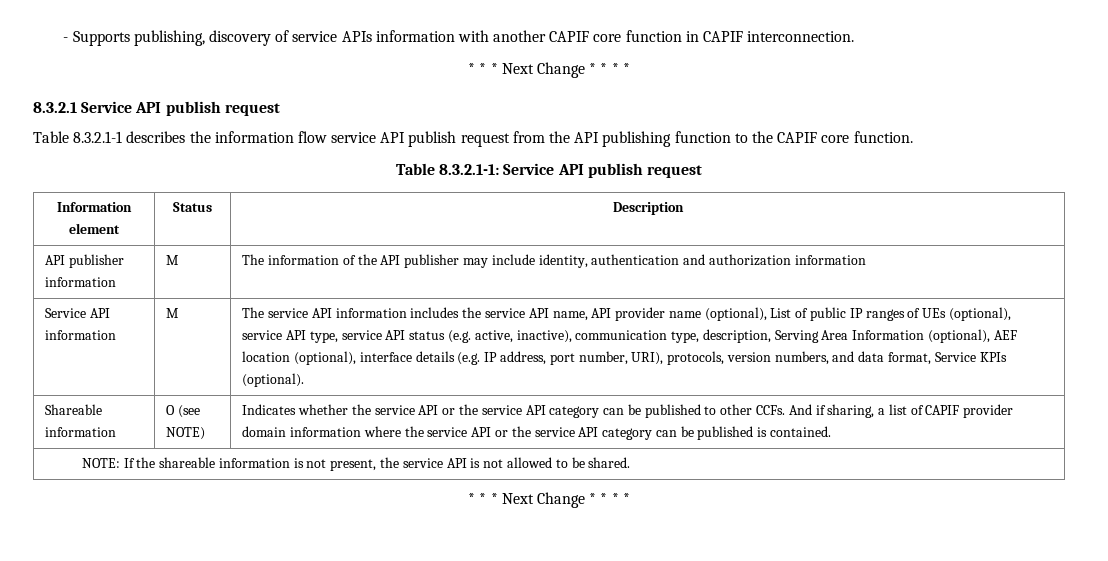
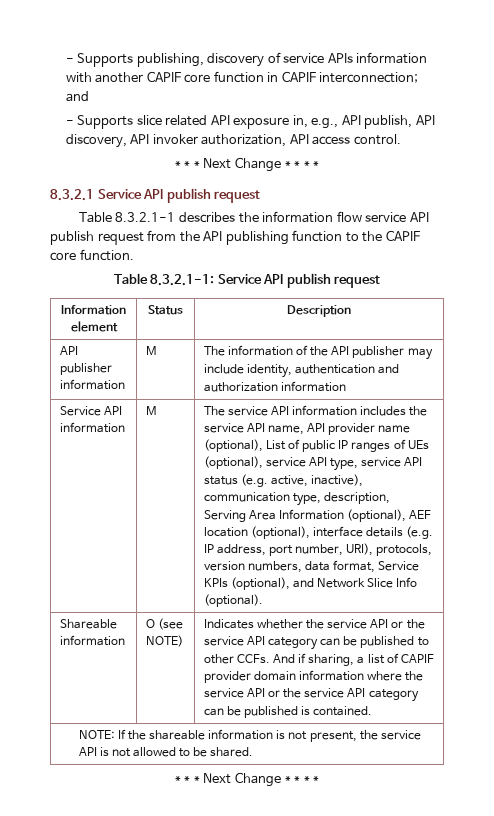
- - Supports publishing, discovery of service APIs information with another CAPIF core function in CAPIF interconnection.
+ - Supports publishing, discovery of service APIs information with another CAPIF core function in CAPIF interconnection; and
+ - Supports slice related API exposure in, e.g., API publish, API discovery, API invoker authorization, API access control.
- The service API information includes the service API name, API provider name (optional), List of public IP ranges of UEs (optional), service API type, service API status (e.g. active, inactive), communication type, description, Serving Area Information (optional), AEF location (optional), interface details (e.g. IP address, port number, URI), protocols, version numbers, and data format, Service KPIs (optional).
+ The service API information includes the service API name, API provider name (optional), List of public IP ranges of UEs (optional), service API type, service API status (e.g. active, inactive), communication type, description, Serving Area Information (optional), AEF location (optional), interface details (e.g. IP address, port number, URI), protocols, version numbers, data format, Service KPIs (optional), and Network Slice Info (optional).

